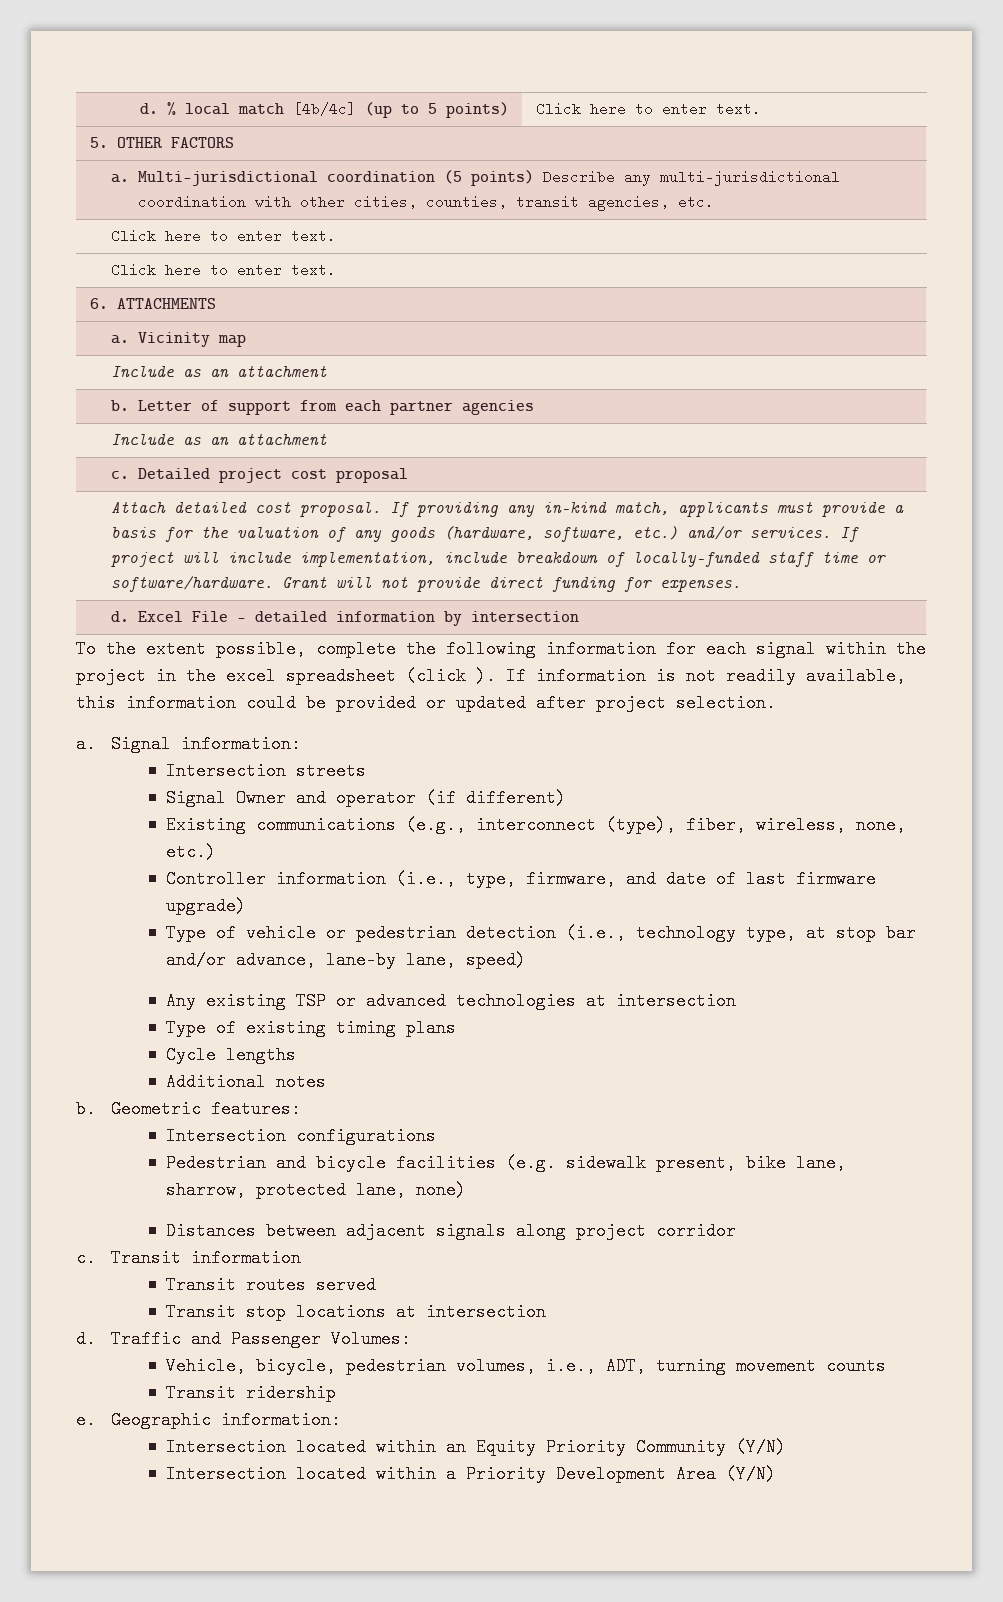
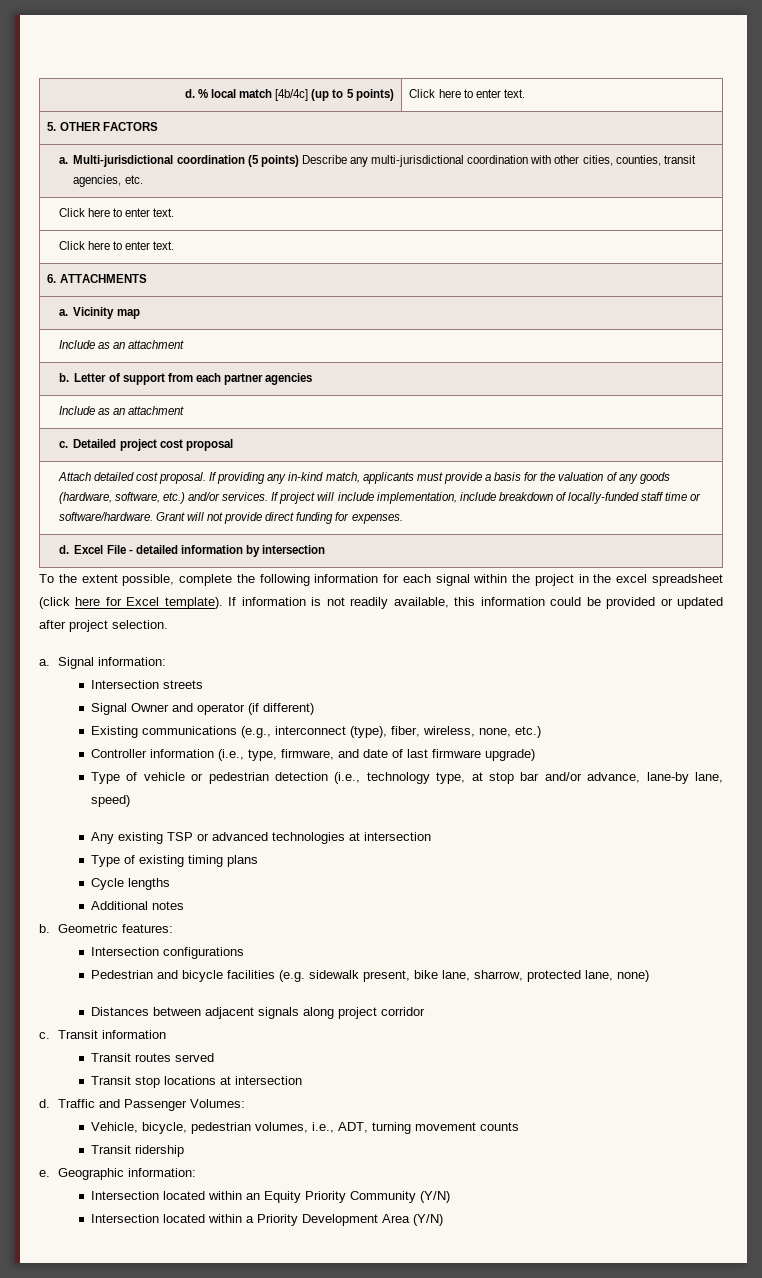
- To the extent possible, complete the following information for each signal within the project in the excel spreadsheet (click ).
+ To the extent possible, complete the following information for each signal within the project in the excel spreadsheet (click here for Excel template).

